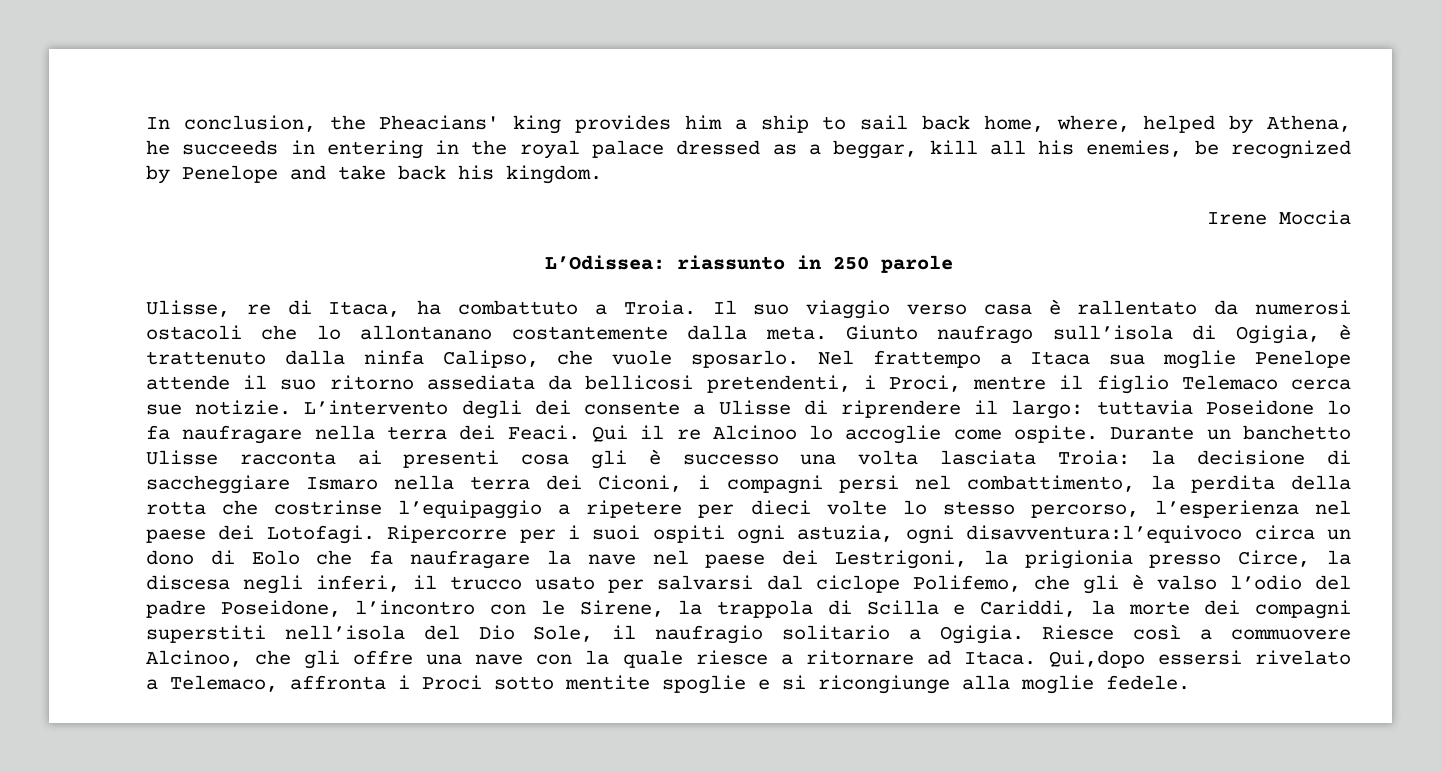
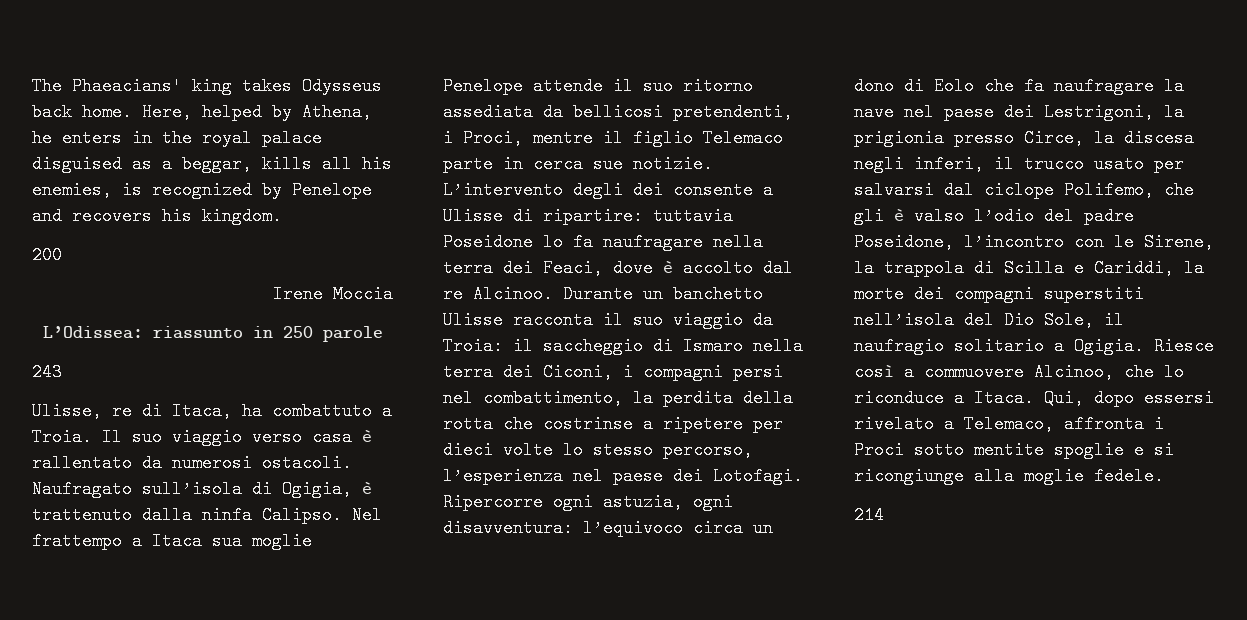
- In conclusion, the Pheacians' king provides him a ship to sail back home, where, helped by Athena, he succeeds in entering in the royal palace dressed as a beggar, kill all his enemies, be recognized by Penelope and take back his kingdom.
+ The Phaeacians' king takes Odysseus back home. Here, helped by Athena, he enters in the royal palace disguised as a beggar, kills all his enemies, is recognized by Penelope and recovers his kingdom.
+ 200
+ 243
- Il suo viaggio verso casa è rallentato da numerosi ostacoli che lo allontanano costantemente dalla meta. Giunto naufrago sull’isola di Ogigia, è trattenuto dalla ninfa Calipso, che vuole sposarlo.
+ Il suo viaggio verso casa è rallentato da numerosi ostacoli. Naufragato sull’isola di Ogigia, è trattenuto dalla ninfa Calipso.
- Nel frattempo a Itaca sua moglie Penelope attende il suo ritorno assediata da bellicosi pretendenti, i Proci, mentre il figlio Telemaco cerca sue notizie.
+ Nel frattempo a Itaca sua moglie Penelope attende il suo ritorno assediata da bellicosi pretendenti, i Proci, mentre il figlio Telemaco parte in cerca sue notizie.
- L’intervento degli dei consente a Ulisse di riprendere il largo: tuttavia Poseidone lo fa naufragare nella terra dei Feaci. Qui il re Alcinoo lo accoglie come ospite.
+ L’intervento degli dei consente a Ulisse di ripartire: tuttavia Poseidone lo fa naufragare nella terra dei Feaci, dove è accolto dal re Alcinoo.
- Durante un banchetto Ulisse racconta ai presenti cosa gli è successo una volta lasciata Troia: la decisione di saccheggiare Ismaro nella terra dei Ciconi, i compagni persi nel combattimento, la perdita della rotta che costrinse l’equipaggio a ripetere per dieci volte lo stesso percorso, l’esperienza nel paese dei Lotofagi.
+ Durante un banchetto Ulisse racconta il suo viaggio da Troia: il saccheggio di Ismaro nella terra dei Ciconi, i compagni persi nel combattimento, la perdita della rotta che costrinse a ripetere per dieci volte lo stesso percorso, l’esperienza nel paese dei Lotofagi.
- Ripercorre per i suoi ospiti ogni astuzia, ogni disavventura:l’equivoco circa un dono di Eolo che fa naufragare la nave nel paese dei Lestrigoni, la prigionia presso Circe, la discesa negli inferi, il trucco usato per salvarsi dal ciclope Polifemo, che gli è valso l’odio del padre Poseidone, l’incontro con le Sirene, la trappola di Scilla e Cariddi, la morte dei compagni superstiti nell’isola del Dio Sole, il naufragio solitario a Ogigia.
+ Ripercorre ogni astuzia, ogni disavventura: l’equivoco circa un dono di Eolo che fa naufragare la nave nel paese dei Lestrigoni, la prigionia presso Circe, la discesa negli inferi, il trucco usato per salvarsi dal ciclope Polifemo, che gli è valso l’odio del padre Poseidone, l’incontro con le Sirene, la trappola di Scilla e Cariddi, la morte dei compagni superstiti nell’isola del Dio Sole, il naufragio solitario a Ogigia.
- Riesce così a commuovere Alcinoo, che gli offre una nave con la quale riesce a ritornare ad Itaca. Qui,dopo essersi rivelato a Telemaco, affronta i Proci sotto mentite spoglie e si ricongiunge alla moglie fedele.
+ Riesce così a commuovere Alcinoo, che lo riconduce a Itaca. Qui, dopo essersi rivelato a Telemaco, affronta i Proci sotto mentite spoglie e si ricongiunge alla moglie fedele.
+ 214

